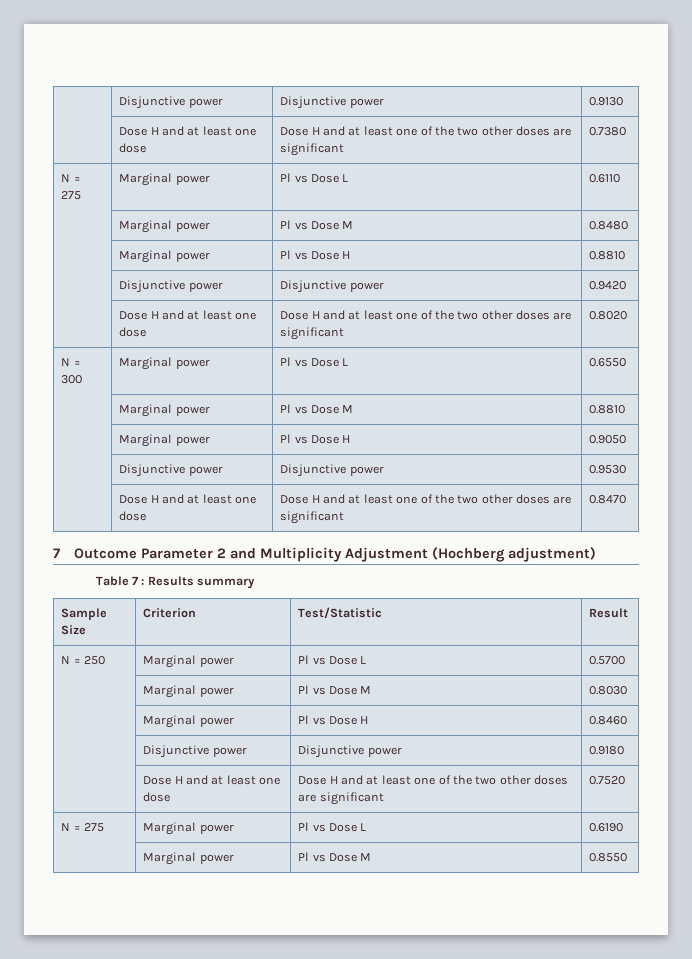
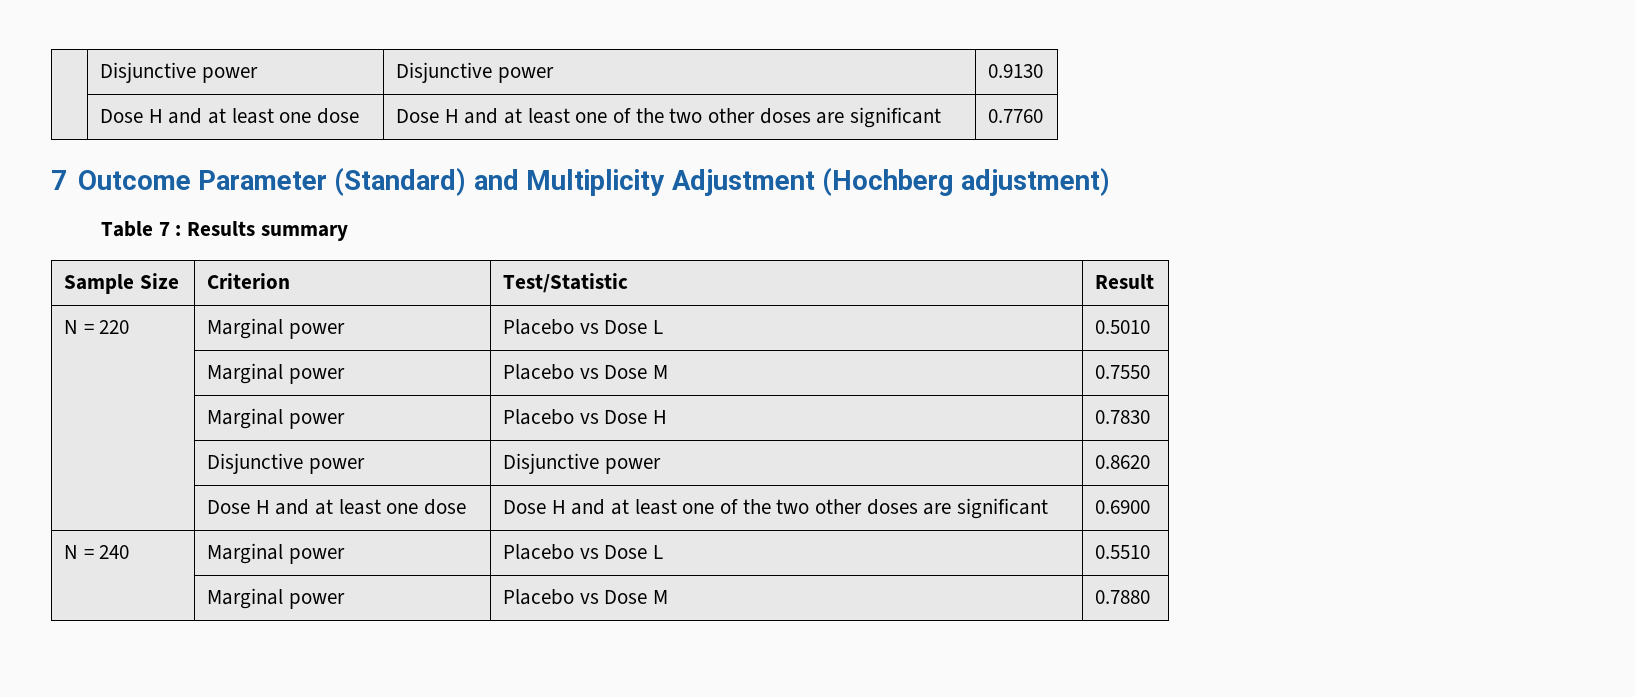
- | Dose H and at least one dose | Dose H and at least one of the two other doses are significant | 0.7380
- N = 275 | Marginal power | Pl vs Dose L | 0.6110
- | Marginal power | Pl vs Dose M | 0.8480
- | Marginal power | Pl vs Dose H | 0.8810
- | Disjunctive power | Disjunctive power | 0.9420
+ | Dose H and at least one dose | Dose H and at least one of the two other doses are significant | 0.7760
+ 7 Outcome Parameter (Standard) and Multiplicity Adjustment (Hochberg adjustment)
+ Table 7 : Results summary
+ Sample Size | Criterion | Test/Statistic | Result
+ N = 220 | Marginal power | Placebo vs Dose L | 0.5010
+ | Marginal power | Placebo vs Dose M | 0.7550
+ | Marginal power | Placebo vs Dose H | 0.7830
+ | Disjunctive power | Disjunctive power | 0.8620
- | Dose H and at least one dose | Dose H and at least one of the two other doses are significant | 0.8020
- N = 300 | Marginal power | Pl vs Dose L | 0.6550
- | Marginal power | Pl vs Dose M | 0.8810
- | Marginal power | Pl vs Dose H | 0.9050
- | Disjunctive power | Disjunctive power | 0.9530
- | Dose H and at least one dose | Dose H and at least one of the two other doses are significant | 0.8470
- 7 Outcome Parameter 2 and Multiplicity Adjustment (Hochberg adjustment)
- Table 7 : Results summary
- Sample Size | Criterion | Test/Statistic | Result
- N = 250 | Marginal power | Pl vs Dose L | 0.5700
- | Marginal power | Pl vs Dose M | 0.8030
- | Marginal power | Pl vs Dose H | 0.8460
- | Disjunctive power | Disjunctive power | 0.9180
- | Dose H and at least one dose | Dose H and at least one of the two other doses are significant | 0.7520
- N = 275 | Marginal power | Pl vs Dose L | 0.6190
- | Marginal power | Pl vs Dose M | 0.8550
+ | Dose H and at least one dose | Dose H and at least one of the two other doses are significant | 0.6900
+ N = 240 | Marginal power | Placebo vs Dose L | 0.5510
+ | Marginal power | Placebo vs Dose M | 0.7880

